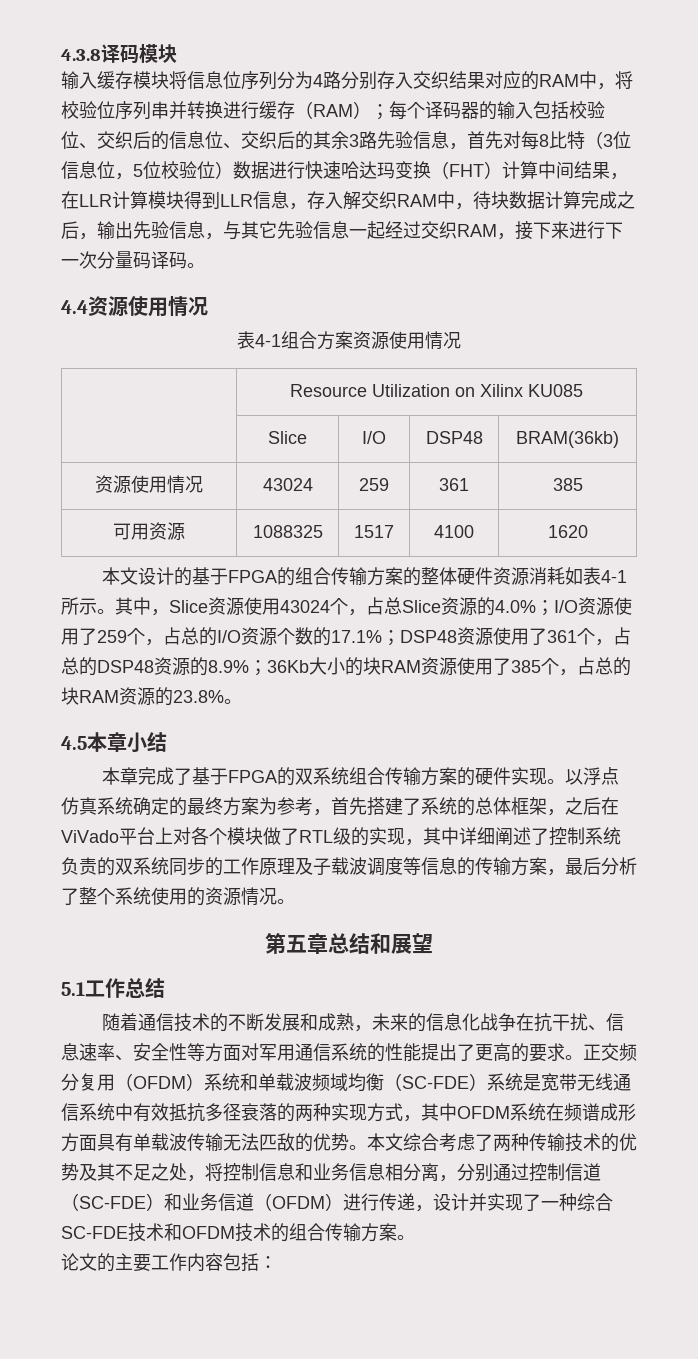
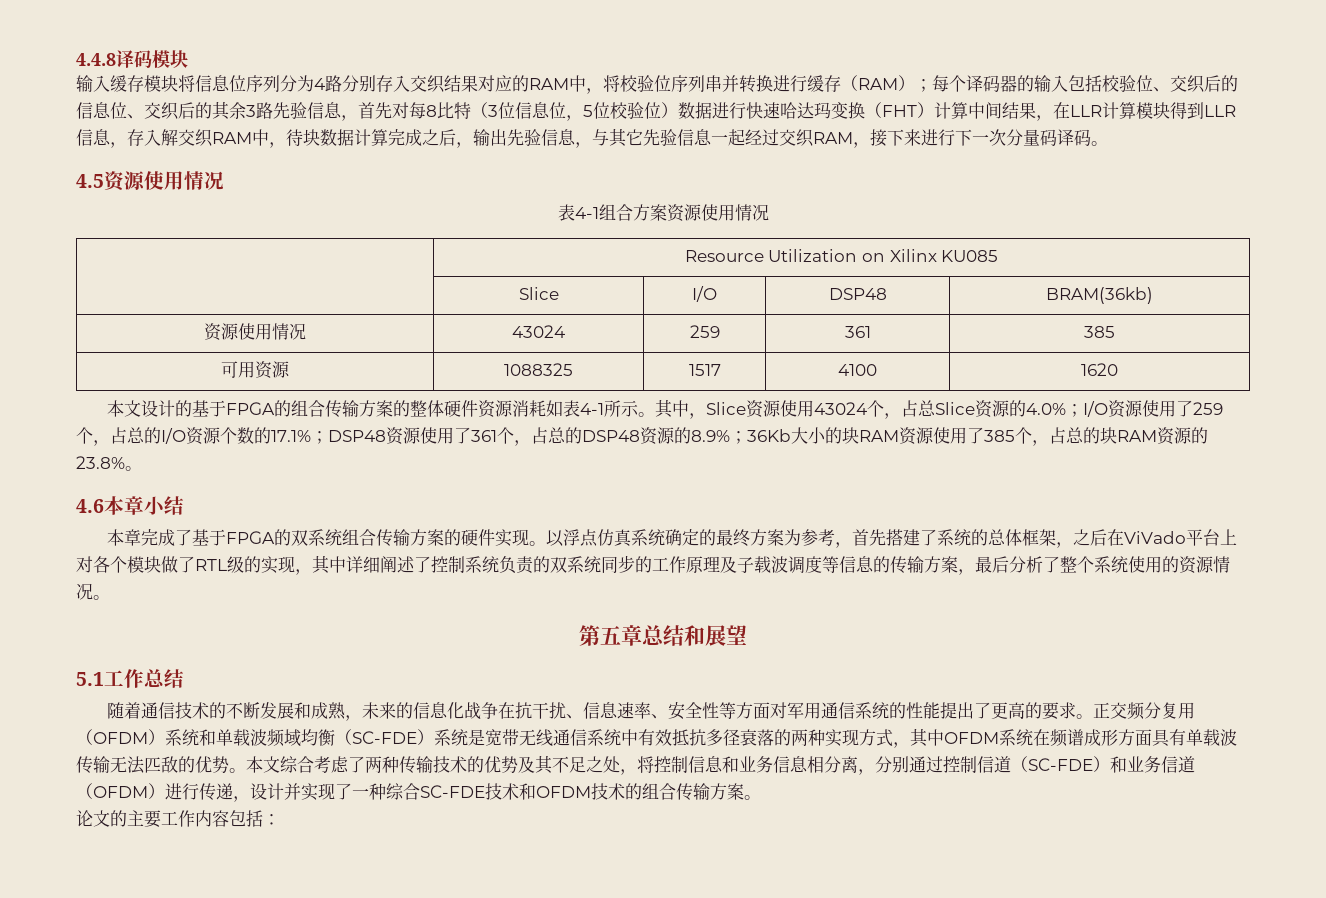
- 4.3.8译码模块
+ 4.4.8译码模块
- 4.4资源使用情况
+ 4.5资源使用情况
- 4.5本章小结
+ 4.6本章小结

